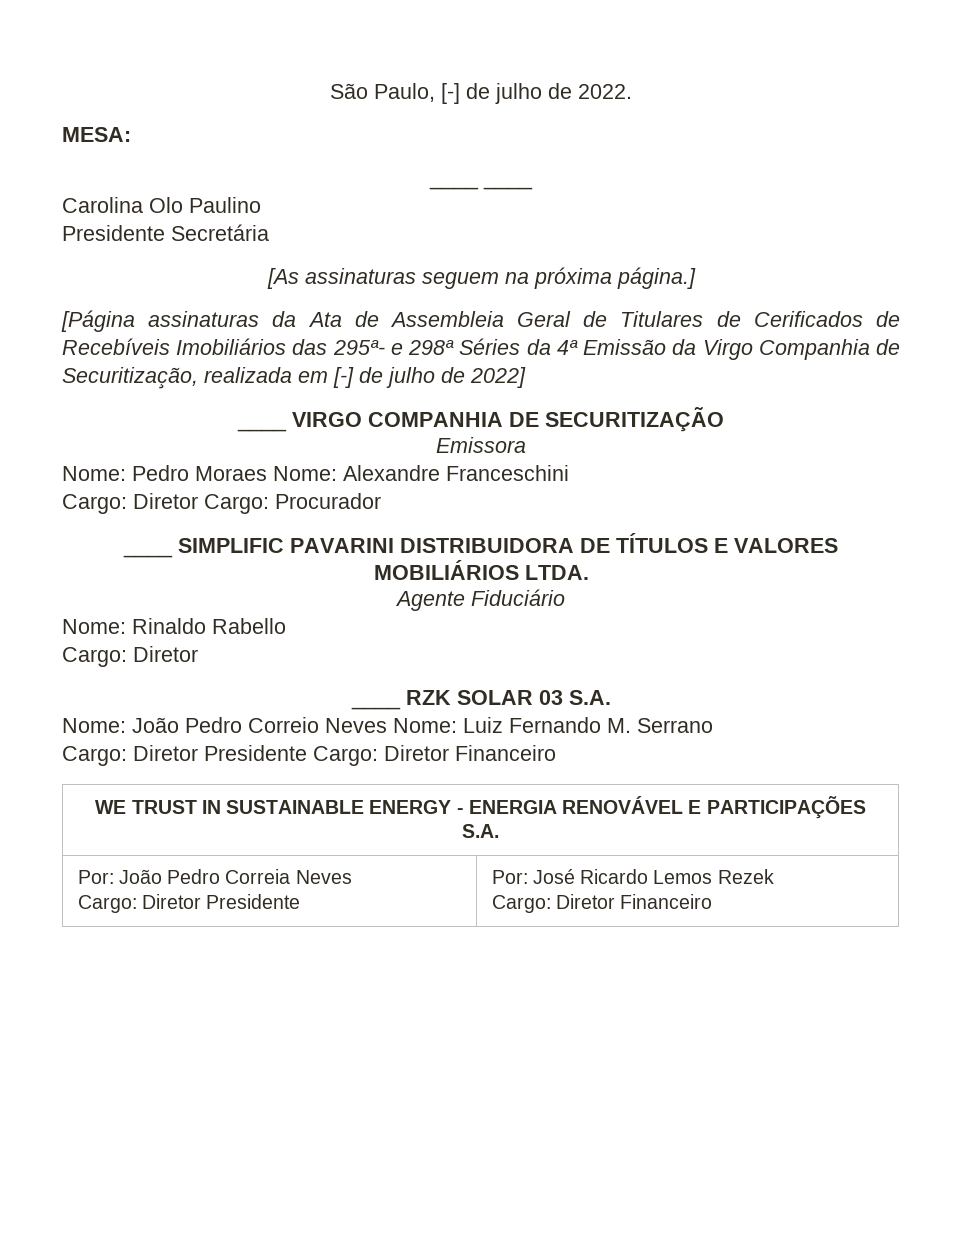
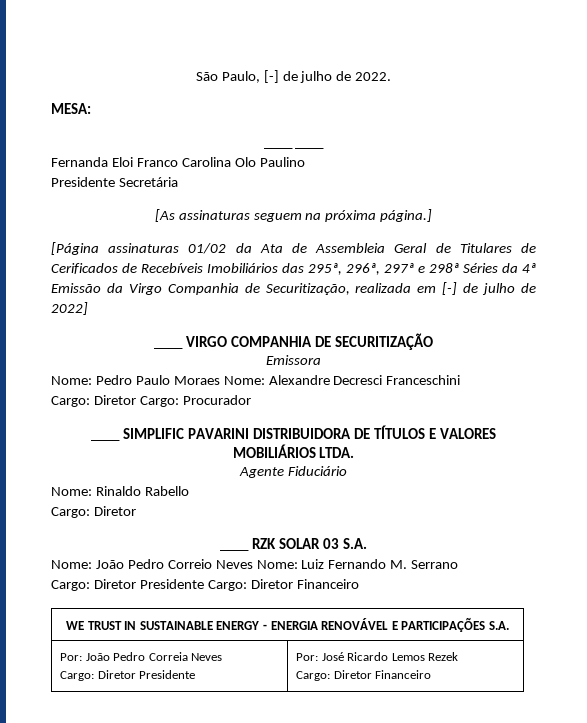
- Carolina Olo Paulino
+ Fernanda Eloi Franco Carolina Olo Paulino
- [Página assinaturas da Ata de Assembleia Geral de Titulares de Cerificados de Recebíveis Imobiliários das 295ª- e 298ª Séries da 4ª Emissão da Virgo Companhia de Securitização, realizada em [-] de julho de 2022]
+ [Página assinaturas 01/02 da Ata de Assembleia Geral de Titulares de Cerificados de Recebíveis Imobiliários das 295ª, 296ª, 297ª e 298ª Séries da 4ª Emissão da Virgo Companhia de Securitização, realizada em [-] de julho de 2022]
- Nome: Pedro Moraes Nome: Alexandre Franceschini
+ Nome: Pedro Paulo Moraes Nome: Alexandre Decresci Franceschini

